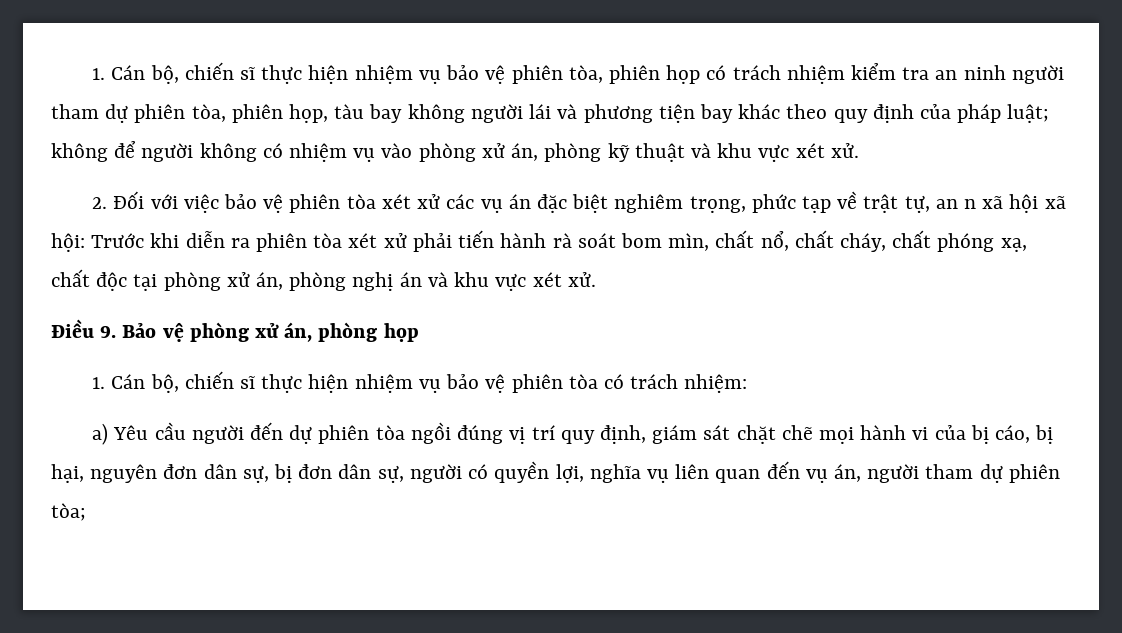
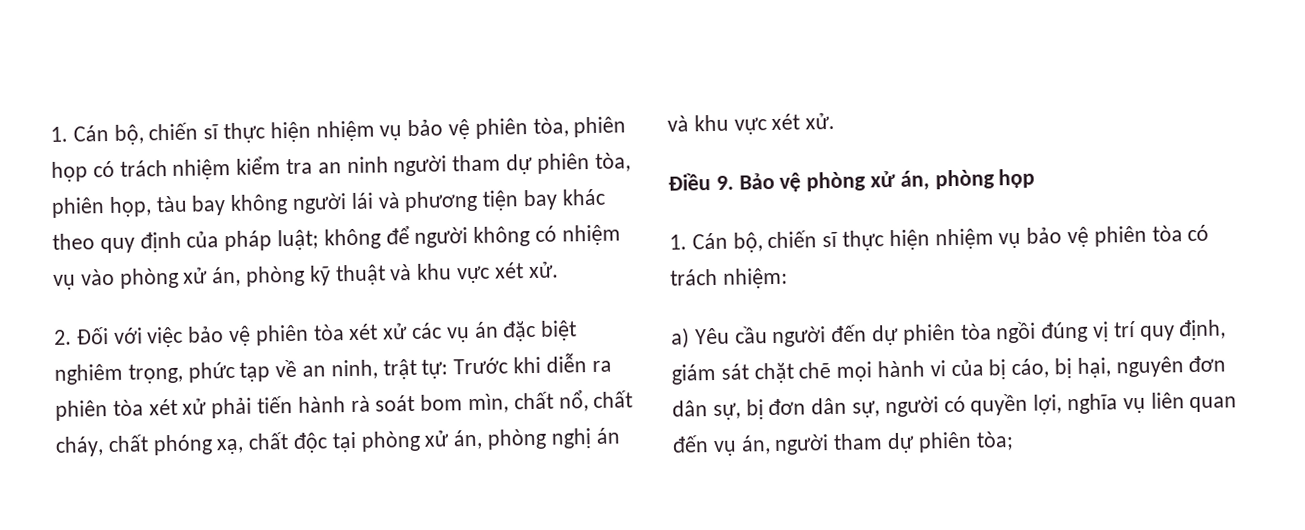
- 2. Đối với việc bảo vệ phiên tòa xét xử các vụ án đặc biệt nghiêm trọng, phức tạp về trật tự, an n xã hội xã hội: Trước khi diễn ra phiên tòa xét xử phải tiến hành rà soát bom mìn, chất nổ, chất cháy, chất phóng xạ, chất độc tại phòng xử án, phòng nghị án và khu vực xét xử.
+ 2. Đối với việc bảo vệ phiên tòa xét xử các vụ án đặc biệt nghiêm trọng, phức tạp về an ninh, trật tự: Trước khi diễn ra phiên tòa xét xử phải tiến hành rà soát bom mìn, chất nổ, chất cháy, chất phóng xạ, chất độc tại phòng xử án, phòng nghị án và khu vực xét xử.

